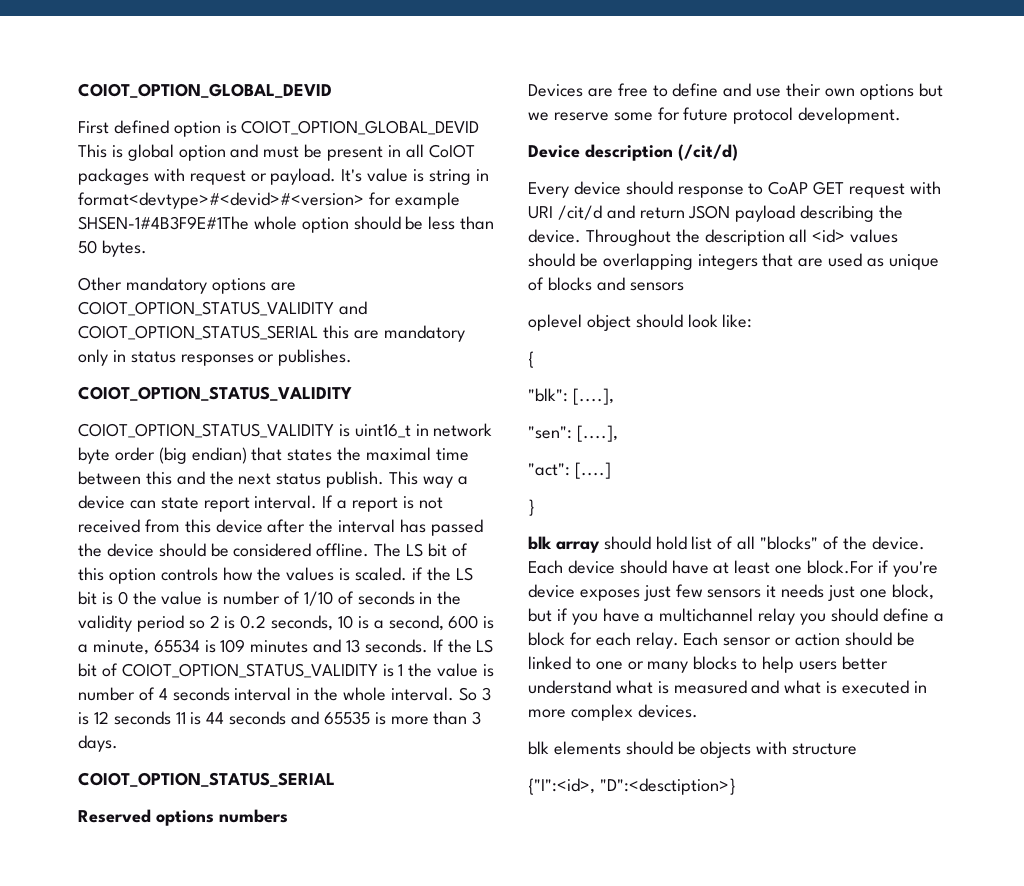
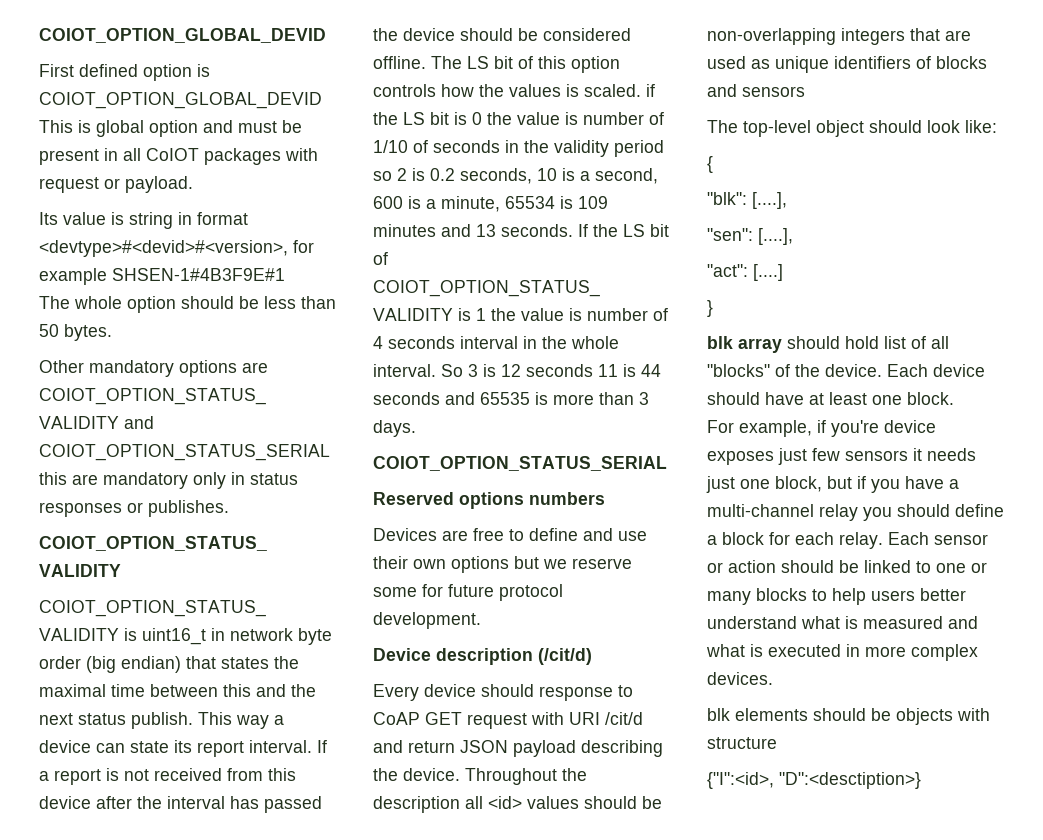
- First defined option is COIOT_OPTION_GLOBAL_DEVID This is global option and must be present in all CoIOT packages with request or payload. It's value is string in format<devtype>#<devid>#<version> for example SHSEN-1#4B3F9E#1The whole option should be less than 50 bytes.
+ First defined option is COIOT_OPTION_GLOBAL_DEVID This is global option and must be present in all CoIOT packages with request or payload.
+ Its value is string in format <devtype>#<devid>#<version>, for example SHSEN-1#4B3F9E#1
+ The whole option should be less than 50 bytes.
- This way a device can state report interval.
+ This way a device can state its report interval.
- Throughout the description all <id> values should be overlapping integers that are used as unique of blocks and sensors
+ Throughout the description all <id> values should be non-overlapping integers that are used as unique identifiers of blocks and sensors
- oplevel object should look like:
+ The top-level object should look like:
- Each device should have at least one block.For if you're device exposes just few sensors it needs just one block, but if you have a multichannel relay you should define a block for each relay.
+ Each device should have at least one block.
+ For example, if you're device exposes just few sensors it needs just one block, but if you have a multi-channel relay you should define a block for each relay.

